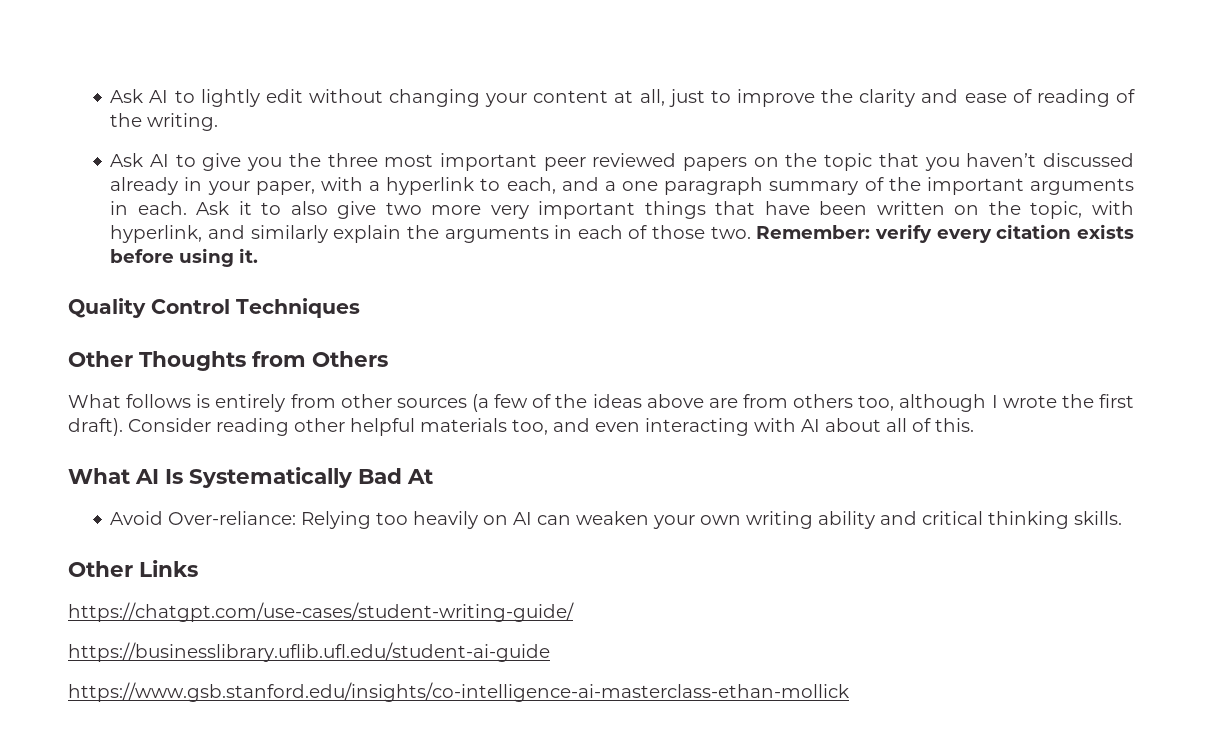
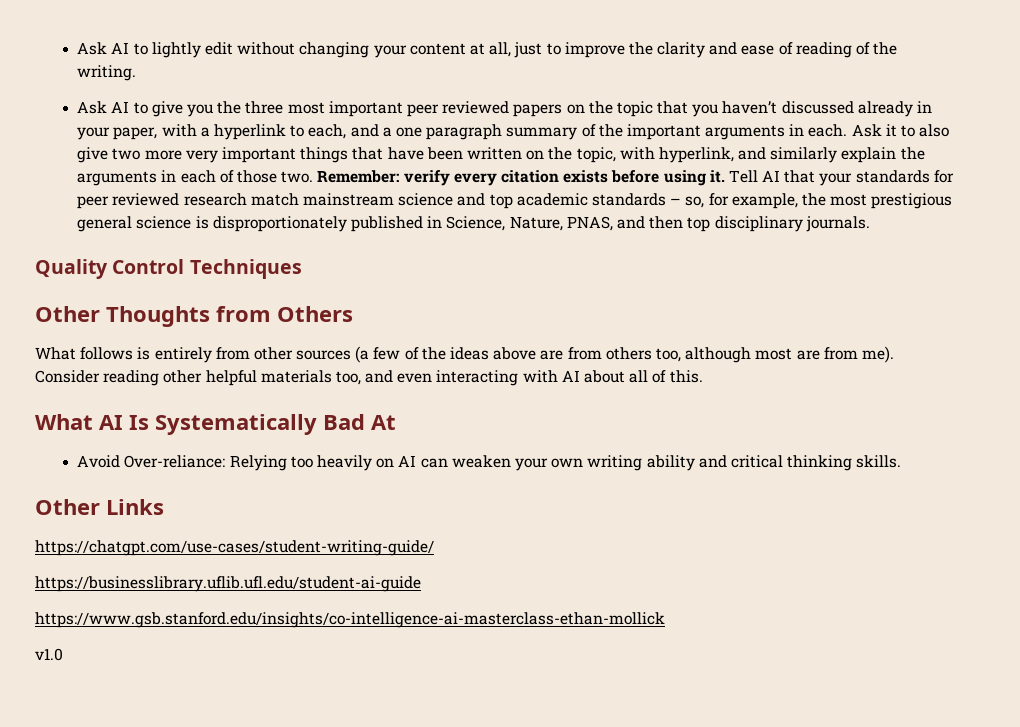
+ Tell AI that your standards for peer reviewed research match mainstream science and top academic standards – so, for example, the most prestigious general science is disproportionately published in Science, Nature, PNAS, and then top disciplinary journals.
- What follows is entirely from other sources (a few of the ideas above are from others too, although I wrote the first draft).
+ What follows is entirely from other sources (a few of the ideas above are from others too, although most are from me).
+ v1.0

